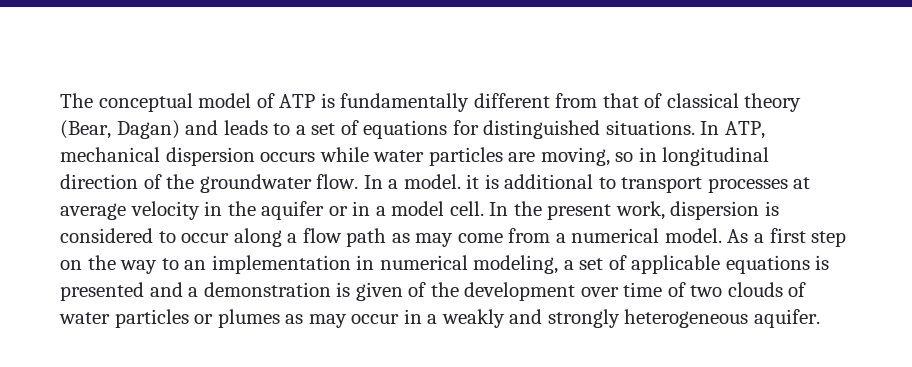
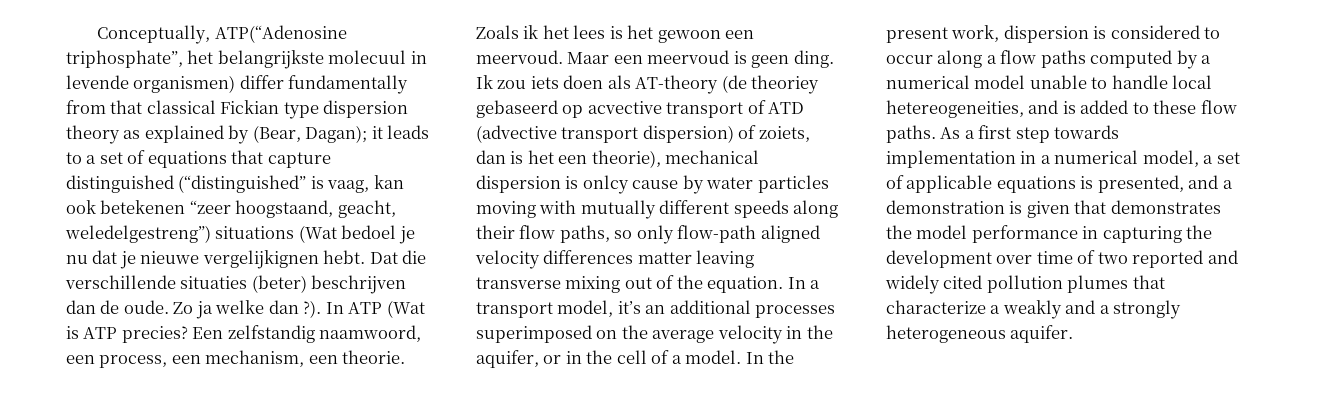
- The conceptual model of ATP is fundamentally different from that of classical theory (Bear, Dagan) and leads to a set of equations for distinguished situations. In ATP, mechanical dispersion occurs while water particles are moving, so in longitudinal direction of the groundwater flow. In a model. it is additional to transport processes at average velocity in the aquifer or in a model cell.
+ Conceptually, ATP(“Adenosine triphosphate”, het belangrijkste molecuul in levende organismen) differ fundamentally from that classical Fickian type dispersion theory as explained by (Bear, Dagan); it leads to a set of equations that capture distinguished (“distinguished” is vaag, kan ook betekenen “zeer hoogstaand, geacht, weledelgestreng”) situations (Wat bedoel je nu dat je nieuwe vergelijkignen hebt. Dat die verschillende situaties (beter) beschrijven dan de oude. Zo ja welke dan ?). In ATP (Wat is ATP precies? Een zelfstandig naamwoord, een process, een mechanism, een theorie. Zoals ik het lees is het gewoon een meervoud. Maar een meervoud is geen ding. Ik zou iets doen als AT-theory (de theoriey gebaseerd op acvective transport of ATD (advective transport dispersion) of zoiets, dan is het een theorie), mechanical dispersion is onlcy cause by water particles moving with mutually different speeds along their flow paths, so only flow-path aligned velocity differences matter leaving transverse mixing out of the equation. In a transport model, it’s an additional processes superimposed on the average velocity in the aquifer, or in the cell of a model.
- In the present work, dispersion is considered to occur along a flow path as may come from a numerical model. As a first step on the way to an implementation in numerical modeling, a set of applicable equations is presented and a demonstration is given of the development over time of two clouds of water particles or plumes as may occur in a weakly and strongly heterogeneous aquifer.
+ In the present work, dispersion is considered to occur along a flow paths computed by a numerical model unable to handle local hetereogeneities, and is added to these flow paths. As a first step towards implementation in a numerical model, a set of applicable equations is presented, and a demonstration is given that demonstrates the model performance in capturing the development over time of two reported and widely cited pollution plumes that characterize a weakly and a strongly heterogeneous aquifer.

